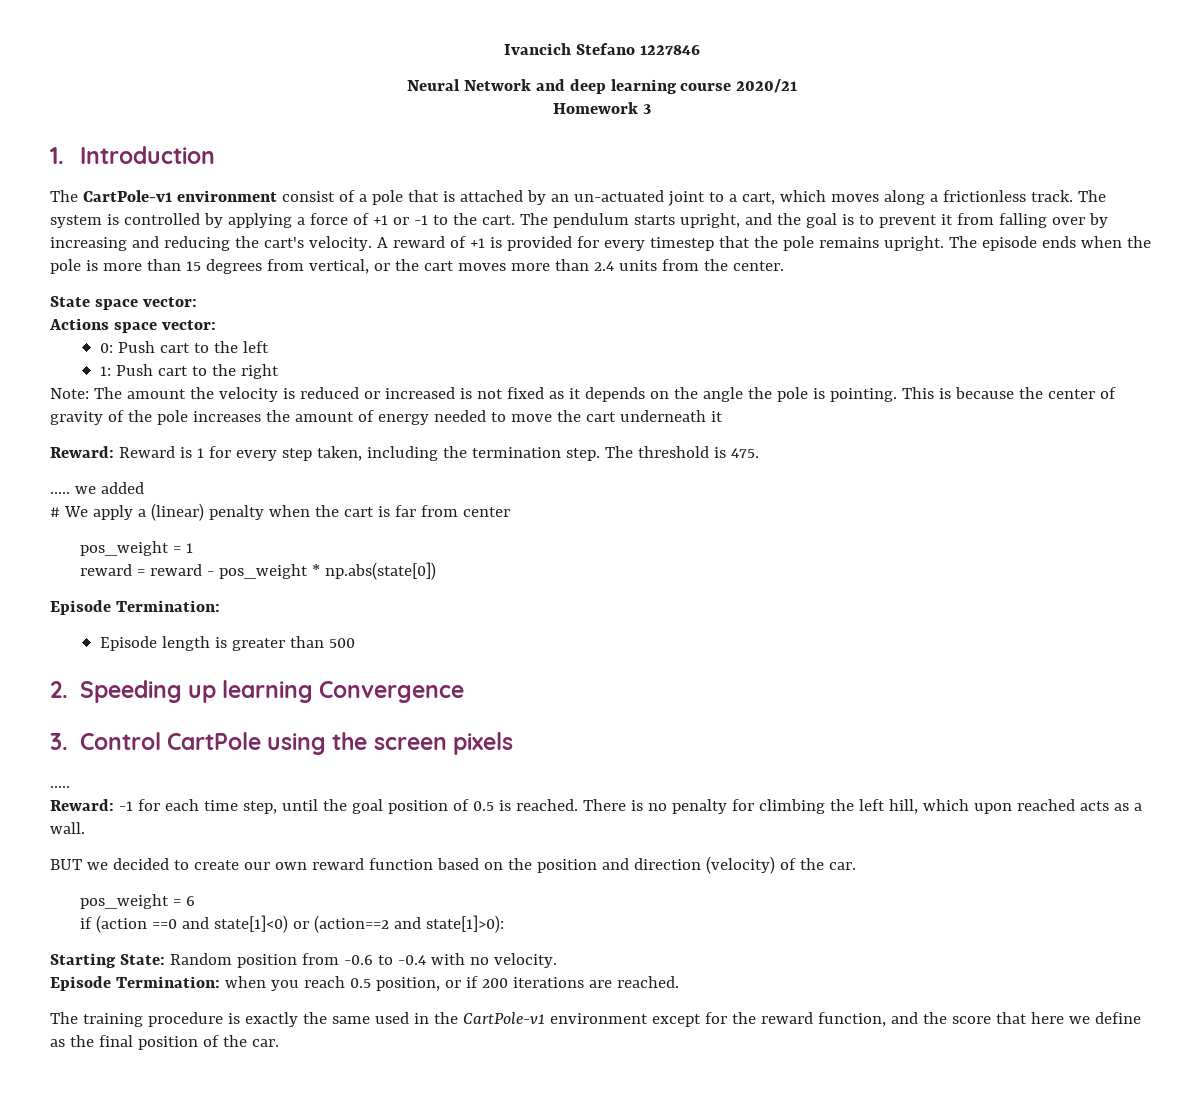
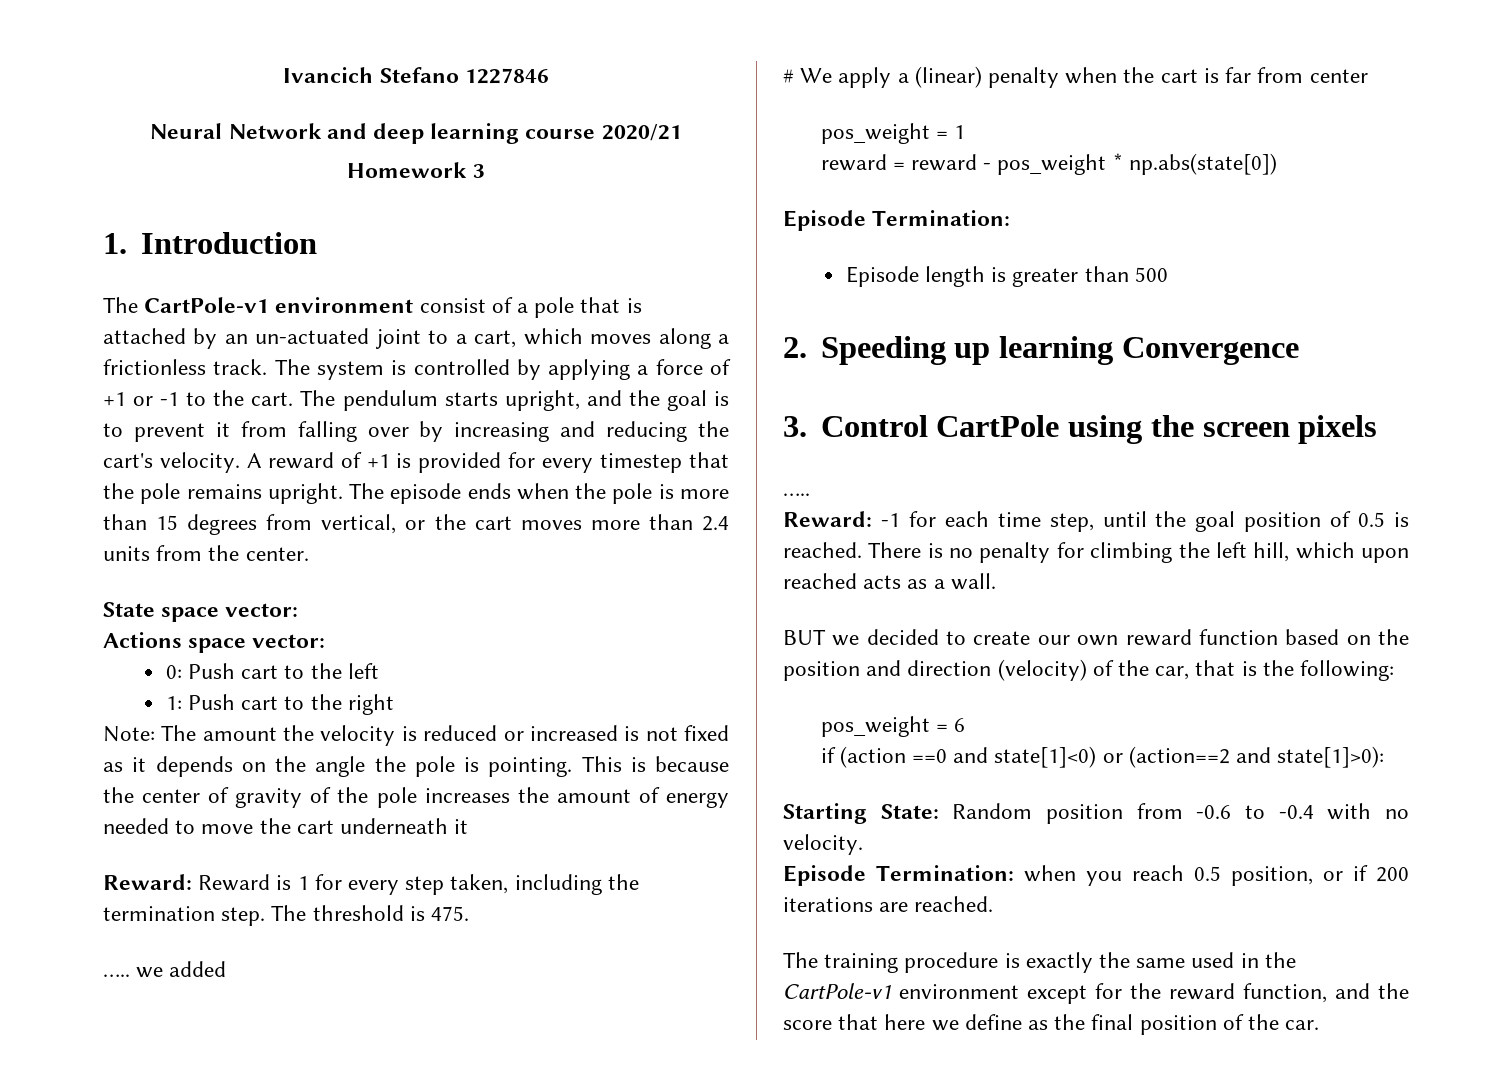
- BUT we decided to create our own reward function based on the position and direction (velocity) of the car.
+ BUT we decided to create our own reward function based on the position and direction (velocity) of the car, that is the following:

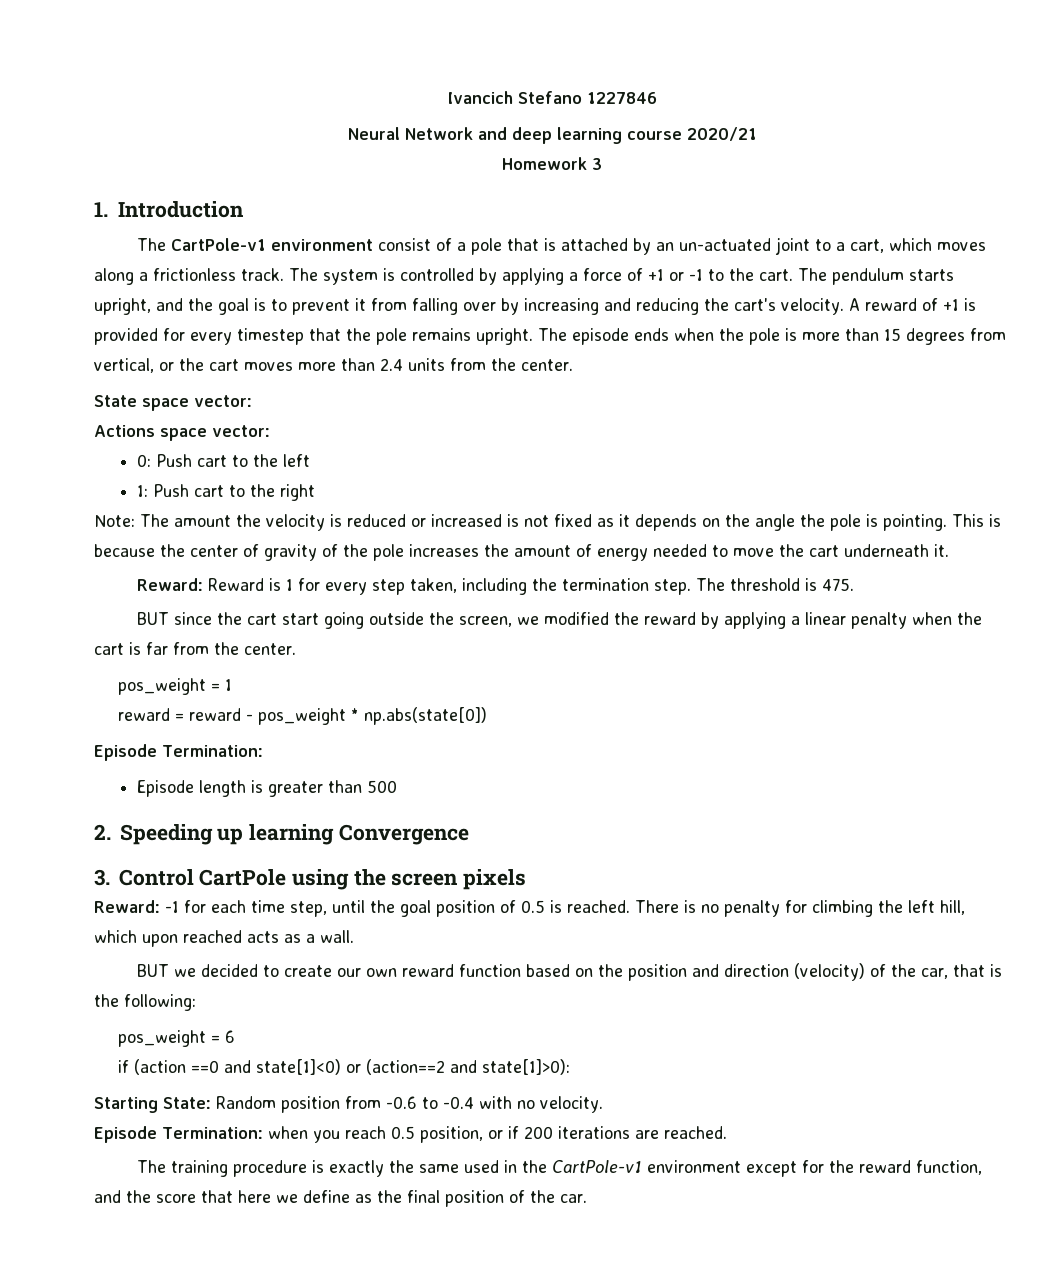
- This is because the center of gravity of the pole increases the amount of energy needed to move the cart underneath it
+ This is because the center of gravity of the pole increases the amount of energy needed to move the cart underneath it.
- ….. we added
- # We apply a (linear) penalty when the cart is far from center
+ BUT since the cart start going outside the screen, we modified the reward by applying a linear penalty when the cart is far from the center.
  3. Control CartPole using the screen pixels
- …..

